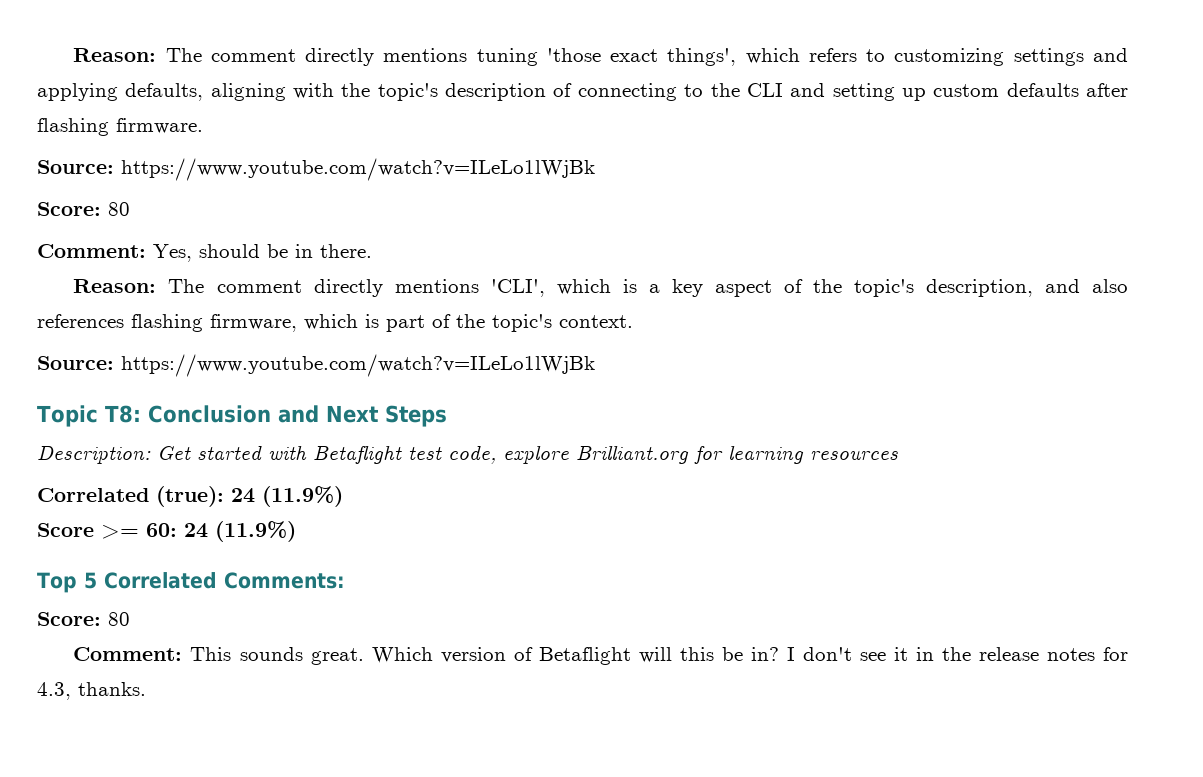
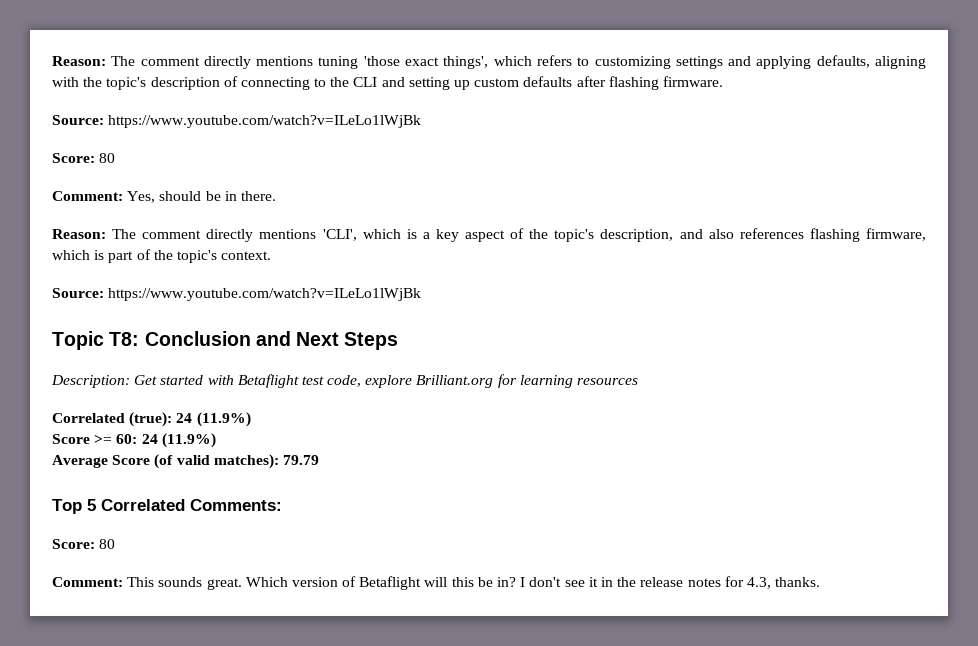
+ Average Score (of valid matches): 79.79

